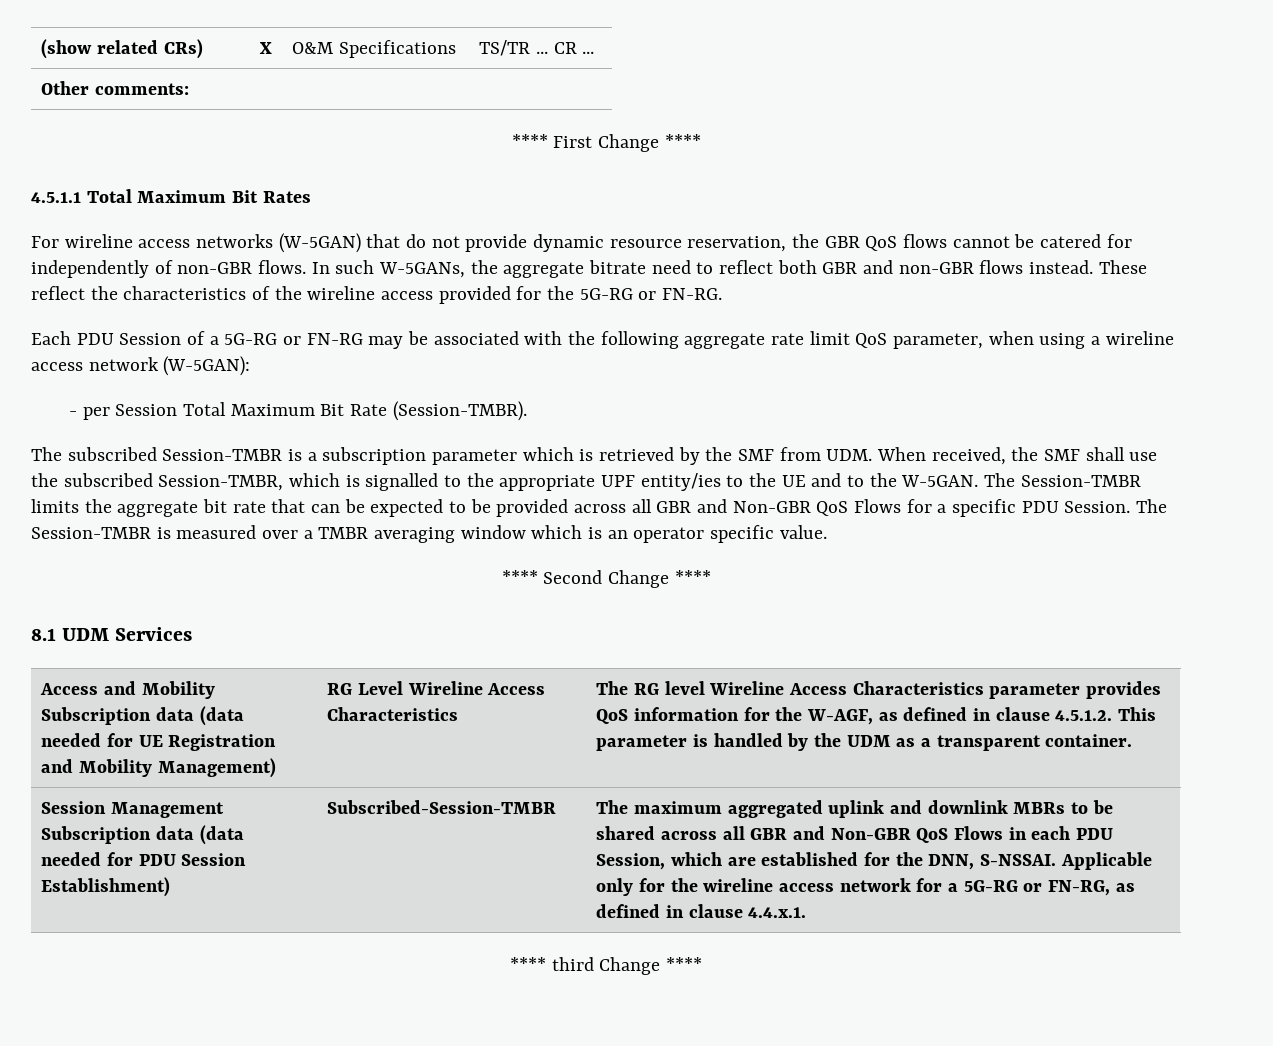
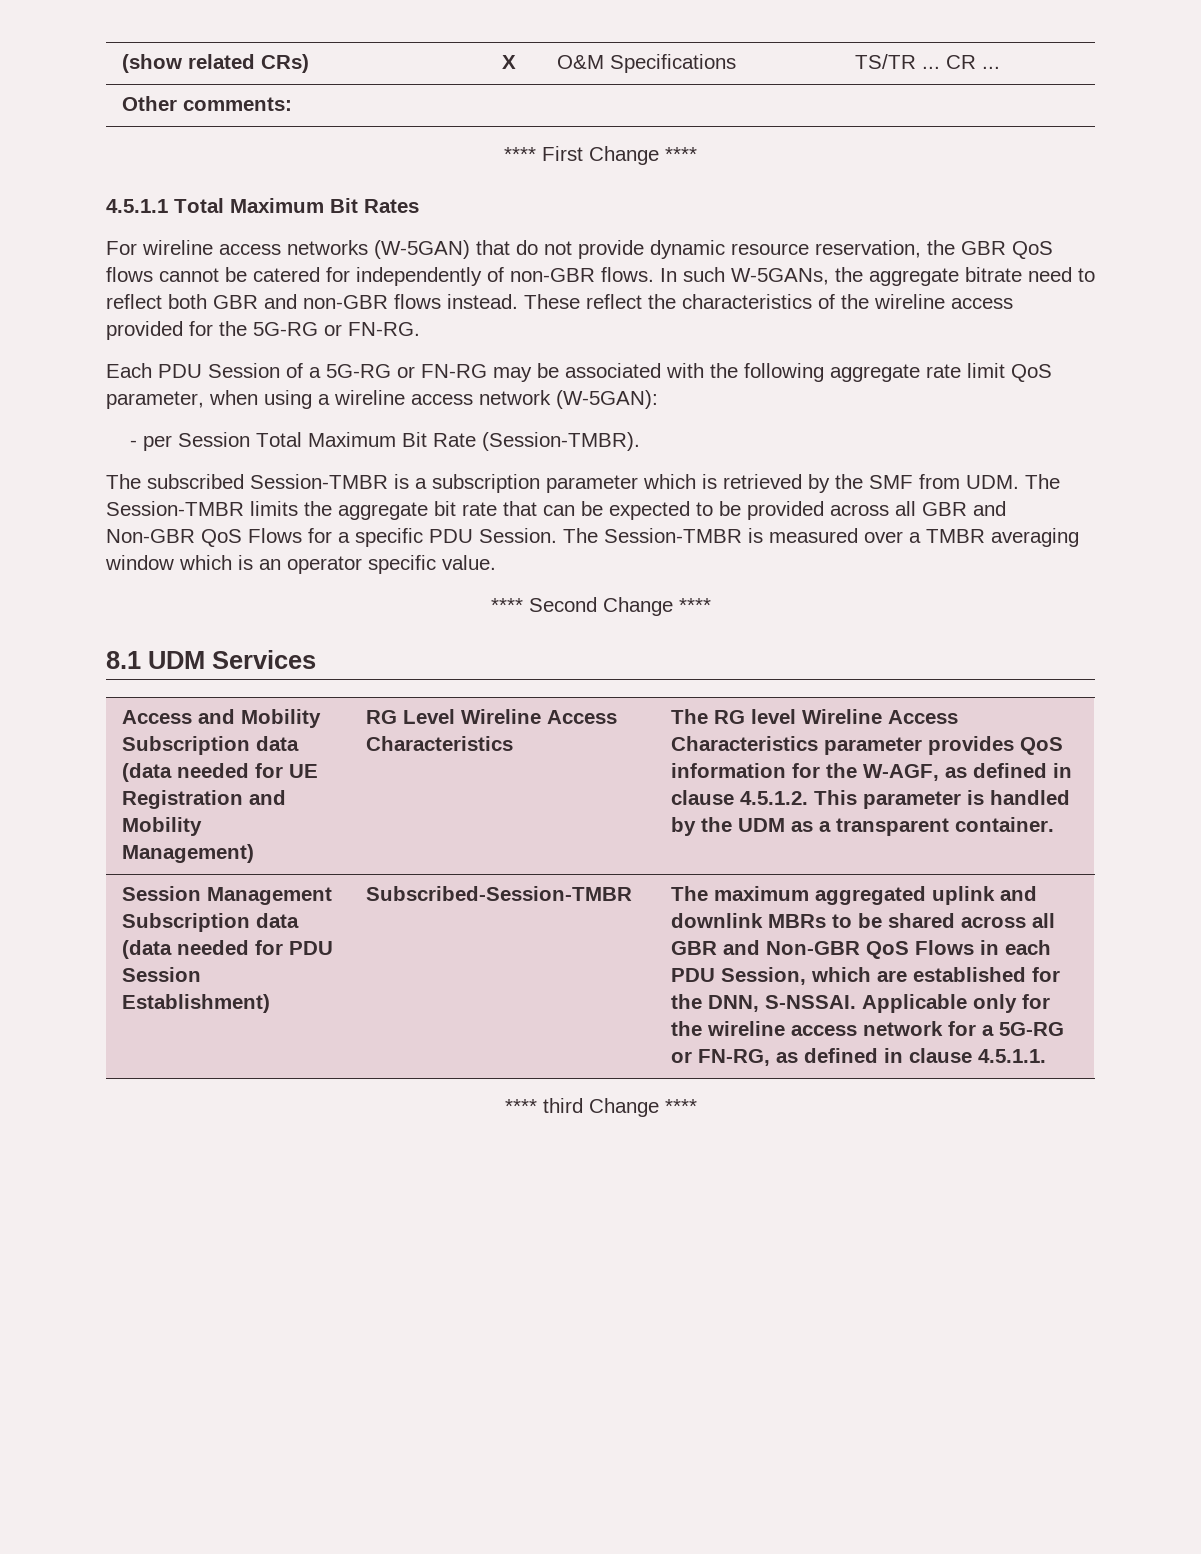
- The subscribed Session-TMBR is a subscription parameter which is retrieved by the SMF from UDM. When received, the SMF shall use the subscribed Session-TMBR, which is signalled to the appropriate UPF entity/ies to the UE and to the W-5GAN. The Session-TMBR limits the aggregate bit rate that can be expected to be provided across all GBR and Non-GBR QoS Flows for a specific PDU Session.
+ The subscribed Session-TMBR is a subscription parameter which is retrieved by the SMF from UDM. The Session-TMBR limits the aggregate bit rate that can be expected to be provided across all GBR and Non-GBR QoS Flows for a specific PDU Session.
- Applicable only for the wireline access network for a 5G-RG or FN-RG, as defined in clause 4.4.x.1.
+ Applicable only for the wireline access network for a 5G-RG or FN-RG, as defined in clause 4.5.1.1.

